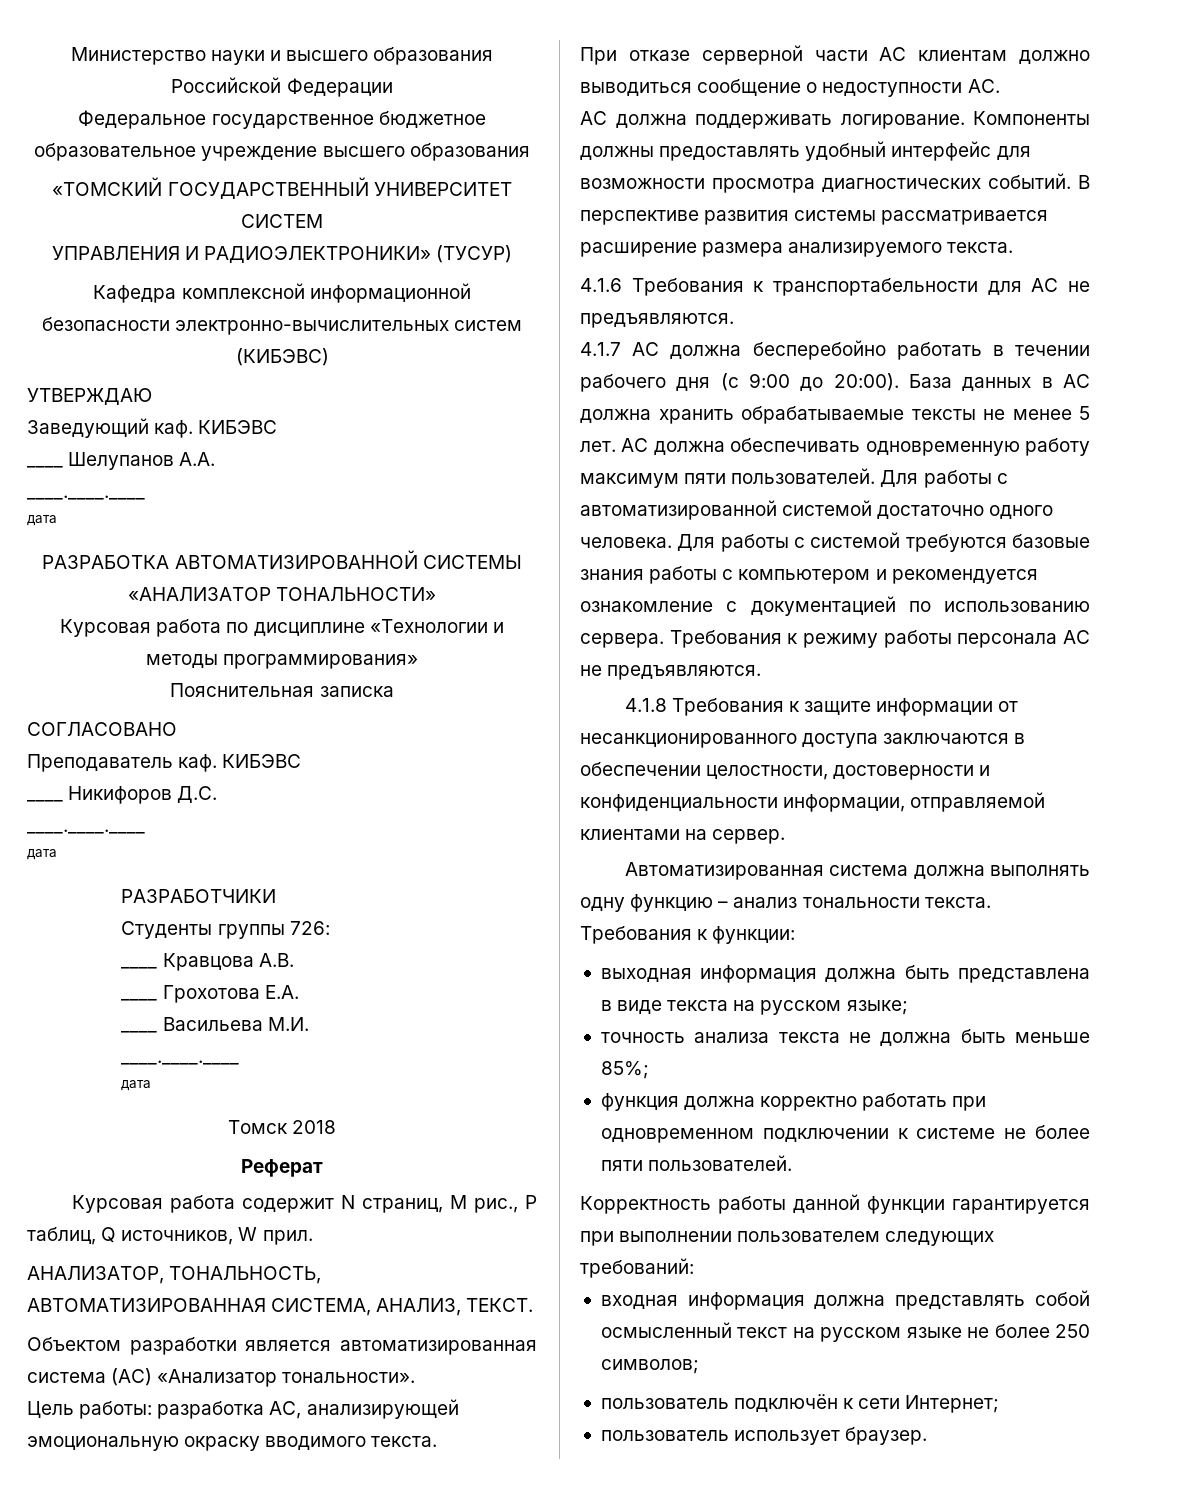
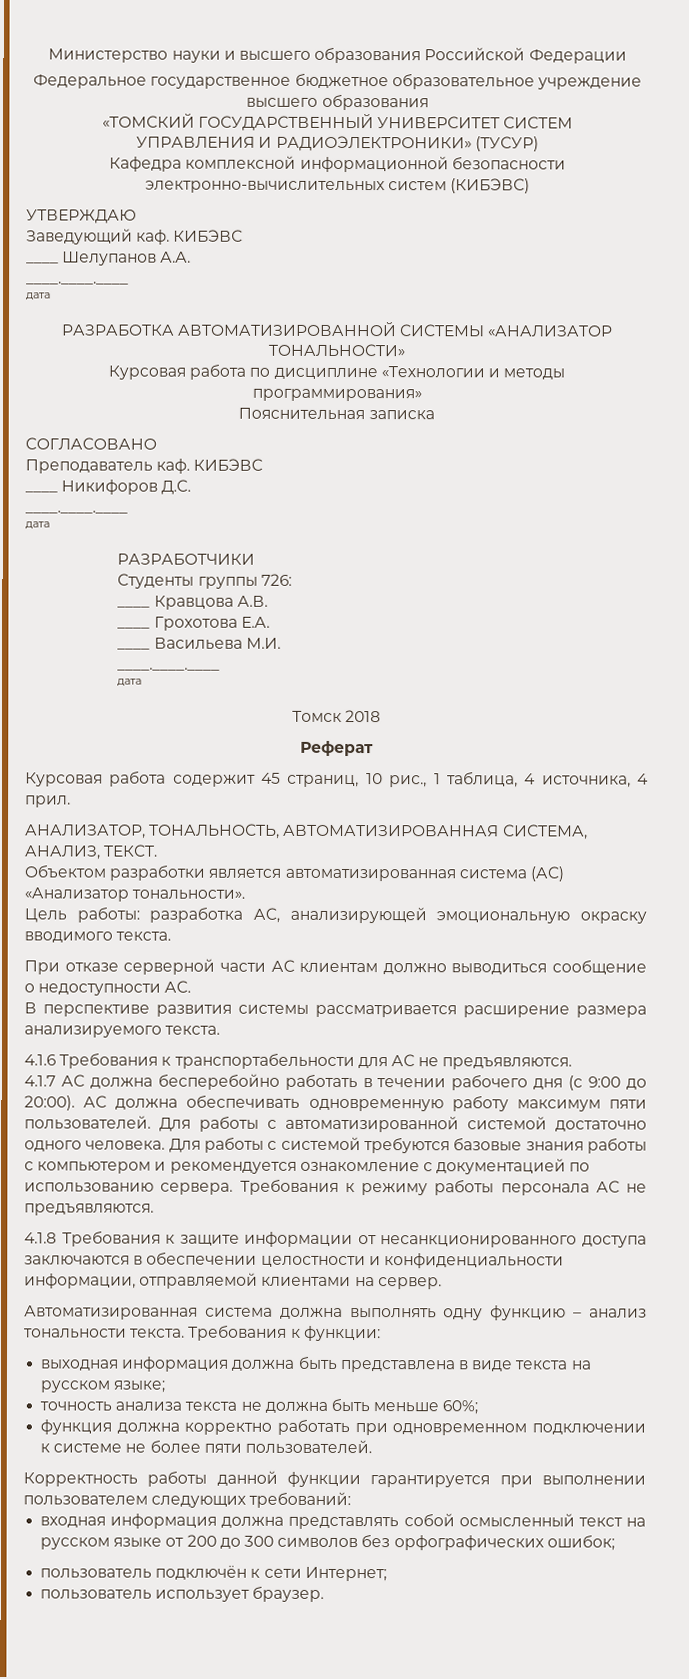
- Курсовая работа содержит N страниц, M рис., P таблиц, Q источников, W прил.
+ Курсовая работа содержит 45 страниц, 10 рис., 1 таблица, 4 источника, 4 прил.
- АС должна поддерживать логирование. Компоненты должны предоставлять удобный интерфейс для возможности просмотра диагностических событий.
- База данных в АС должна хранить обрабатываемые тексты не менее 5 лет.
- 4.1.8 Требования к защите информации от несанкционированного доступа заключаются в обеспечении целостности, достоверности и конфиденциальности информации, отправляемой клиентами на сервер.
+ 4.1.8 Требования к защите информации от несанкционированного доступа заключаются в обеспечении целостности и конфиденциальности информации, отправляемой клиентами на сервер.
- точность анализа текста не должна быть меньше 85%;
+ точность анализа текста не должна быть меньше 60%;
- входная информация должна представлять собой осмысленный текст на русском языке не более 250 символов;
+ входная информация должна представлять собой осмысленный текст на русском языке от 200 до 300 символов без орфографических ошибок;

